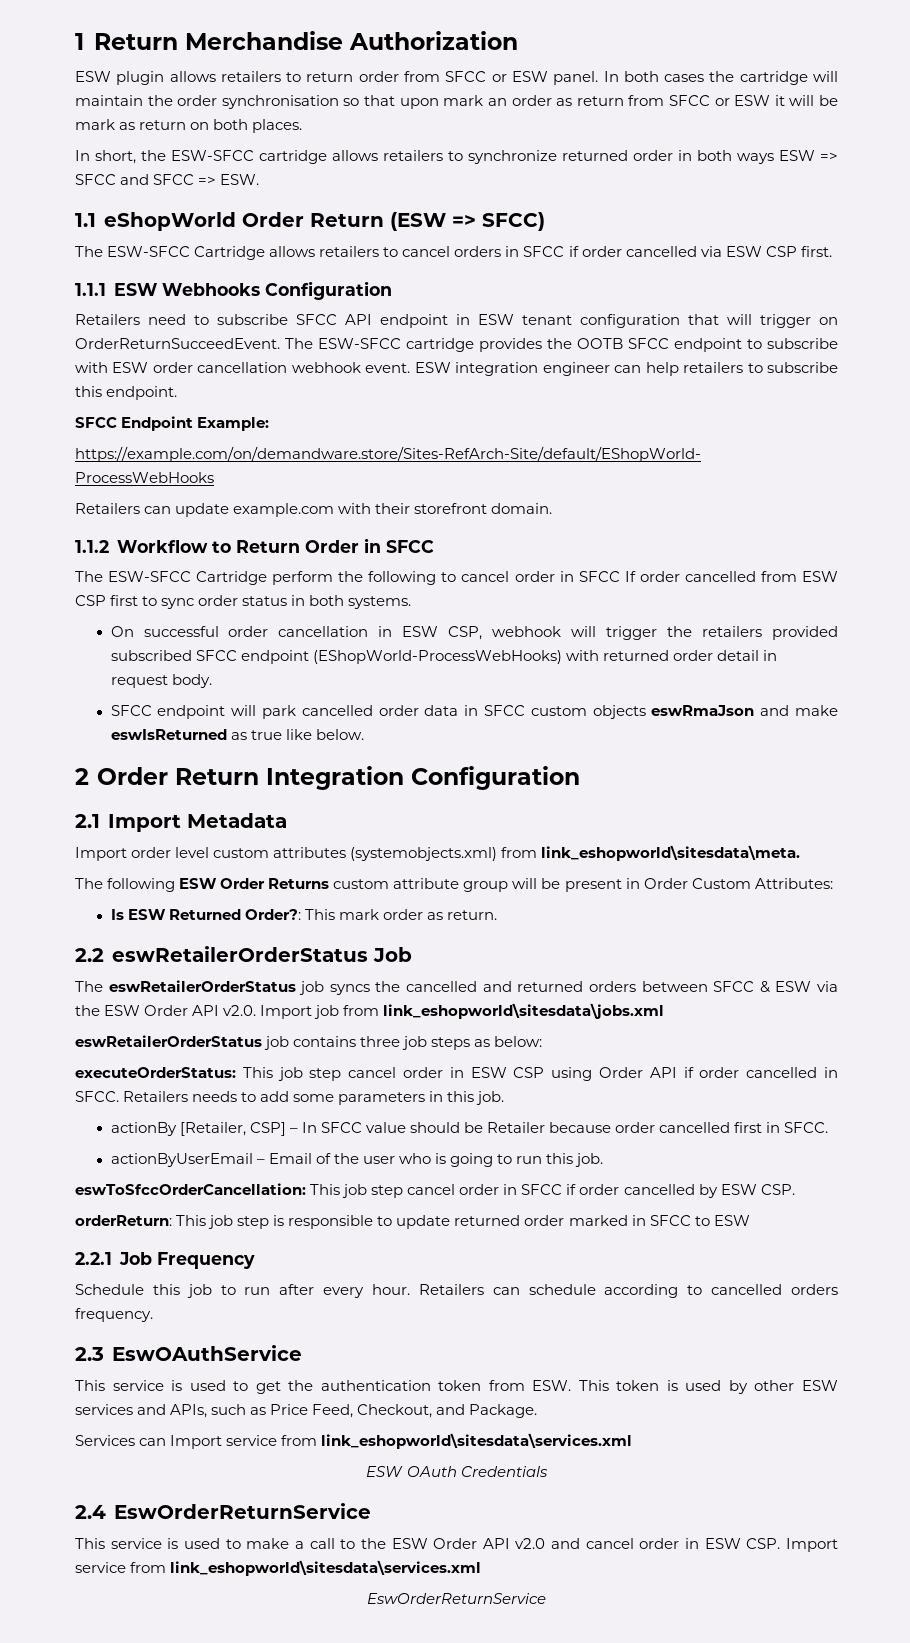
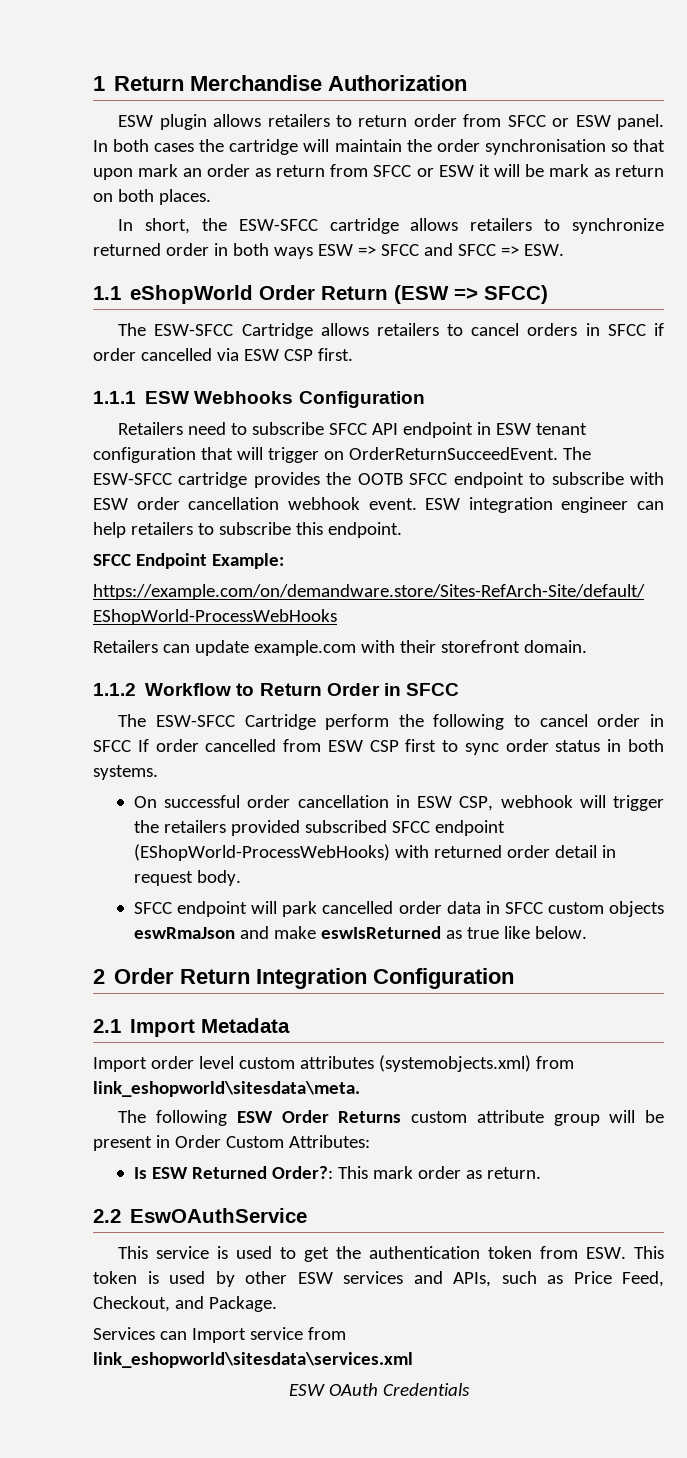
- 2.2 eswRetailerOrderStatus Job
- The eswRetailerOrderStatus job syncs the cancelled and returned orders between SFCC & ESW via the ESW Order API v2.0. Import job from link_eshopworld\sitesdata\jobs.xml
- eswRetailerOrderStatus job contains three job steps as below:
- executeOrderStatus: This job step cancel order in ESW CSP using Order API if order cancelled in SFCC. Retailers needs to add some parameters in this job.
- actionBy [Retailer, CSP] – In SFCC value should be Retailer because order cancelled first in SFCC.
- actionByUserEmail – Email of the user who is going to run this job.
- eswToSfccOrderCancellation: This job step cancel order in SFCC if order cancelled by ESW CSP.
- orderReturn: This job step is responsible to update returned order marked in SFCC to ESW
- 2.2.1 Job Frequency
- Schedule this job to run after every hour. Retailers can schedule according to cancelled orders frequency.
- 2.3 EswOAuthService
+ 2.2 EswOAuthService
- 2.4 EswOrderReturnService
- This service is used to make a call to the ESW Order API v2.0 and cancel order in ESW CSP. Import service from link_eshopworld\sitesdata\services.xml
- EswOrderReturnService

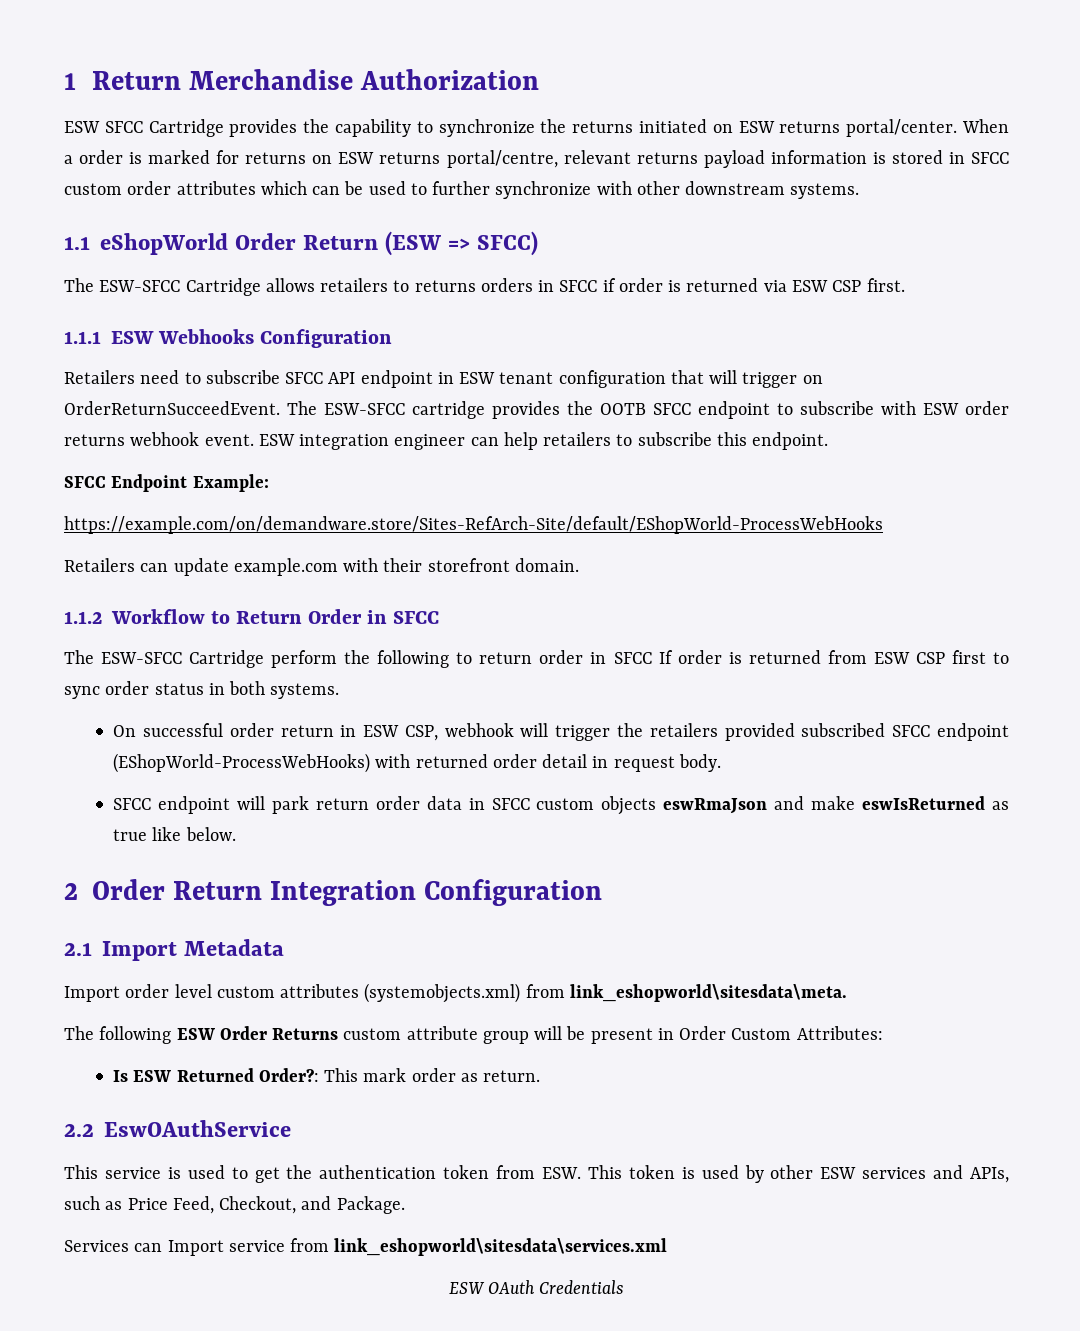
- ESW plugin allows retailers to return order from SFCC or ESW panel. In both cases the cartridge will maintain the order synchronisation so that upon mark an order as return from SFCC or ESW it will be mark as return on both places.
- In short, the ESW-SFCC cartridge allows retailers to synchronize returned order in both ways ESW => SFCC and SFCC => ESW.
+ ESW SFCC Cartridge provides the capability to synchronize the returns initiated on ESW returns portal/center. When a order is marked for returns on ESW returns portal/centre, relevant returns payload information is stored in SFCC custom order attributes which can be used to further synchronize with other downstream systems.
- The ESW-SFCC Cartridge allows retailers to cancel orders in SFCC if order cancelled via ESW CSP first.
+ The ESW-SFCC Cartridge allows retailers to returns orders in SFCC if order is returned via ESW CSP first.
- The ESW-SFCC cartridge provides the OOTB SFCC endpoint to subscribe with ESW order cancellation webhook event.
+ The ESW-SFCC cartridge provides the OOTB SFCC endpoint to subscribe with ESW order returns webhook event.
- The ESW-SFCC Cartridge perform the following to cancel order in SFCC If order cancelled from ESW CSP first to sync order status in both systems.
+ The ESW-SFCC Cartridge perform the following to return order in SFCC If order is returned from ESW CSP first to sync order status in both systems.
- On successful order cancellation in ESW CSP, webhook will trigger the retailers provided subscribed SFCC endpoint (EShopWorld-ProcessWebHooks) with returned order detail in request body.
+ On successful order return in ESW CSP, webhook will trigger the retailers provided subscribed SFCC endpoint (EShopWorld-ProcessWebHooks) with returned order detail in request body.
- SFCC endpoint will park cancelled order data in SFCC custom objects eswRmaJson and make eswIsReturned as true like below.
+ SFCC endpoint will park return order data in SFCC custom objects eswRmaJson and make eswIsReturned as true like below.

